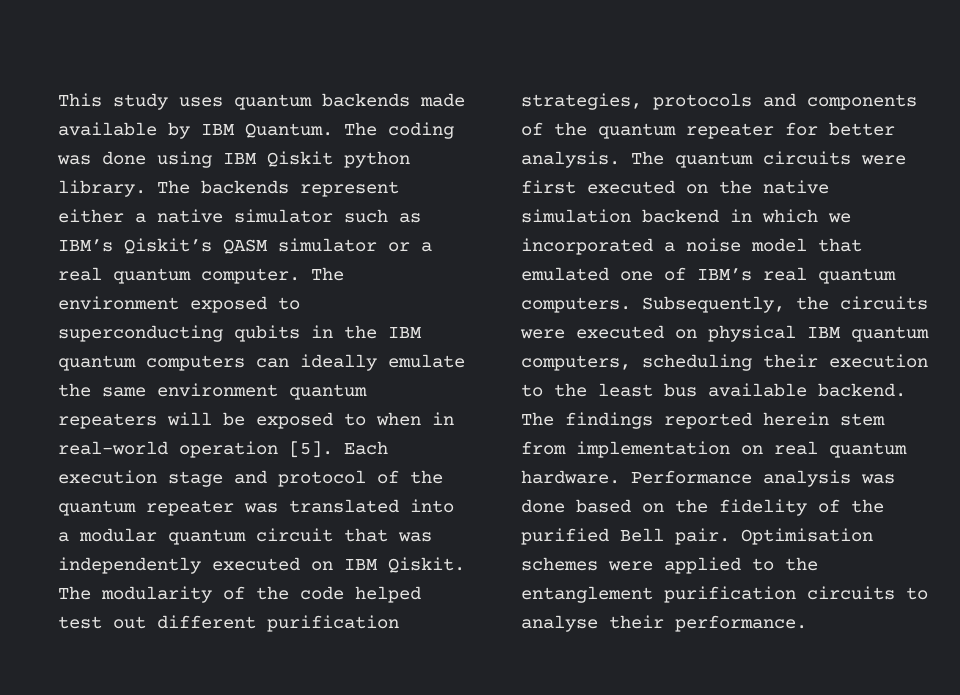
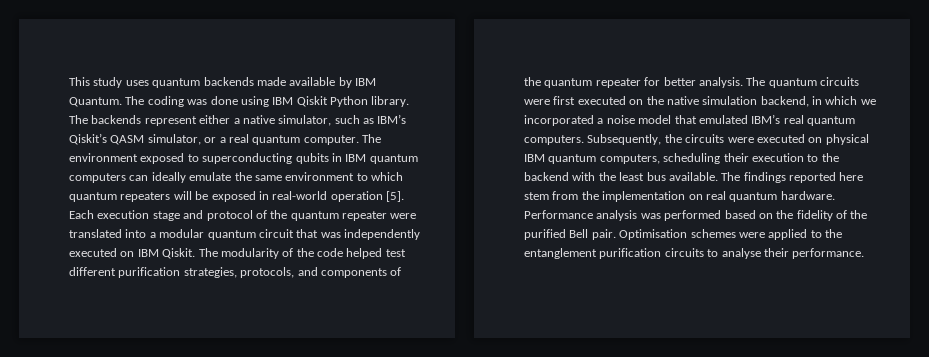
- The coding was done using IBM Qiskit python library.
+ The coding was done using IBM Qiskit Python library.
- The backends represent either a native simulator such as IBM’s Qiskit’s QASM simulator or a real quantum computer.
+ The backends represent either a native simulator, such as IBM’s Qiskit’s QASM simulator, or a real quantum computer.
- The environment exposed to superconducting qubits in the IBM quantum computers can ideally emulate the same environment quantum repeaters will be exposed to when in real-world operation [5].
+ The environment exposed to superconducting qubits in IBM quantum computers can ideally emulate the same environment to which quantum repeaters will be exposed in real-world operation [5].
- Each execution stage and protocol of the quantum repeater was translated into a modular quantum circuit that was independently executed on IBM Qiskit.
+ Each execution stage and protocol of the quantum repeater were translated into a modular quantum circuit that was independently executed on IBM Qiskit.
- The modularity of the code helped test out different purification strategies, protocols and components of the quantum repeater for better analysis.
+ The modularity of the code helped test different purification strategies, protocols, and components of the quantum repeater for better analysis.
- The quantum circuits were first executed on the native simulation backend in which we incorporated a noise model that emulated one of IBM’s real quantum computers.
+ The quantum circuits were first executed on the native simulation backend, in which we incorporated a noise model that emulated IBM’s real quantum computers.
- Subsequently, the circuits were executed on physical IBM quantum computers, scheduling their execution to the least bus available backend.
+ Subsequently, the circuits were executed on physical IBM quantum computers, scheduling their execution to the backend with the least bus available.
- The findings reported herein stem from implementation on real quantum hardware.
+ The findings reported here stem from the implementation on real quantum hardware.
- Performance analysis was done based on the fidelity of the purified Bell pair.
+ Performance analysis was performed based on the fidelity of the purified Bell pair.

